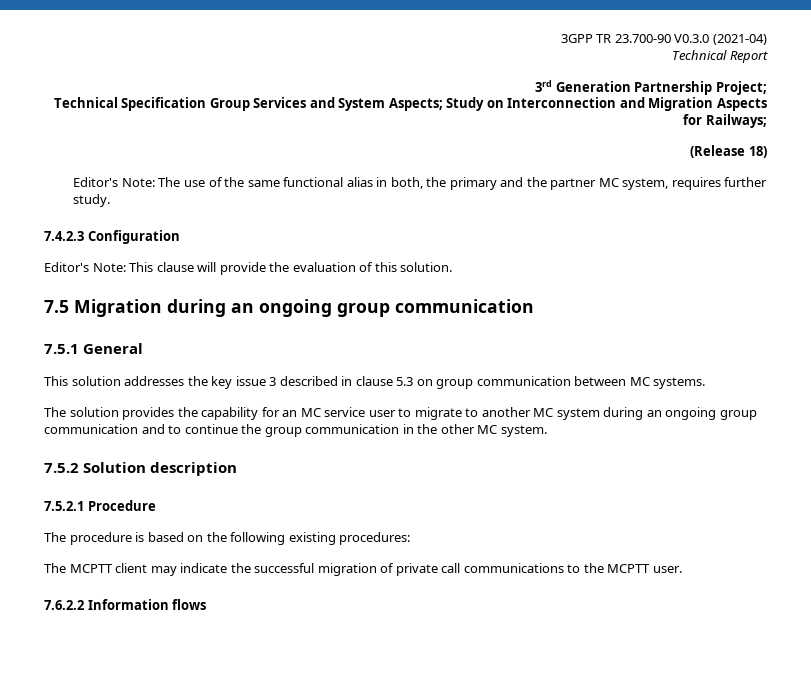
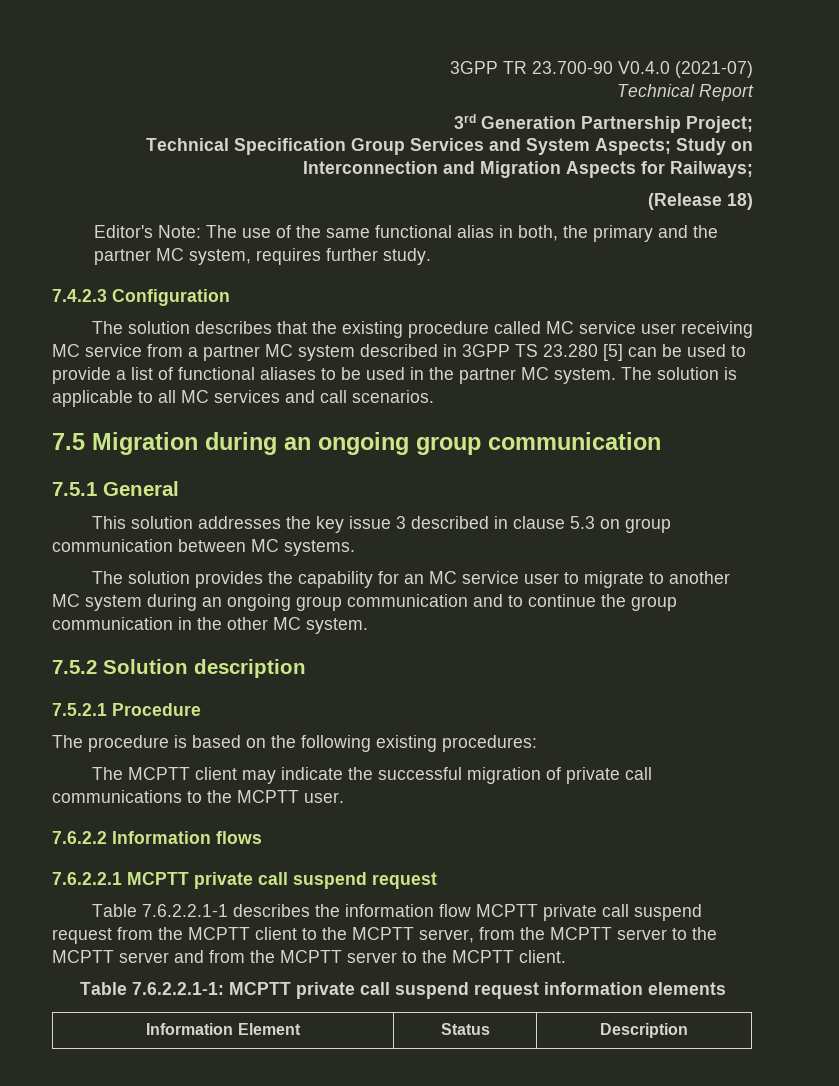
- 3GPP TR 23.700-90 V0.3.0 (2021-04)
+ 3GPP TR 23.700-90 V0.4.0 (2021-07)
- Editor's Note: This clause will provide the evaluation of this solution.
+ The solution describes that the existing procedure called MC service user receiving MC service from a partner MC system described in 3GPP TS 23.280 [5] can be used to provide a list of functional aliases to be used in the partner MC system. The solution is applicable to all MC services and call scenarios.
+ 7.6.2.2.1 MCPTT private call suspend request
+ Table 7.6.2.2.1-1 describes the information flow MCPTT private call suspend request from the MCPTT client to the MCPTT server, from the MCPTT server to the MCPTT server and from the MCPTT server to the MCPTT client.
+ Table 7.6.2.2.1-1: MCPTT private call suspend request information elements
+ Information Element | Status | Description

